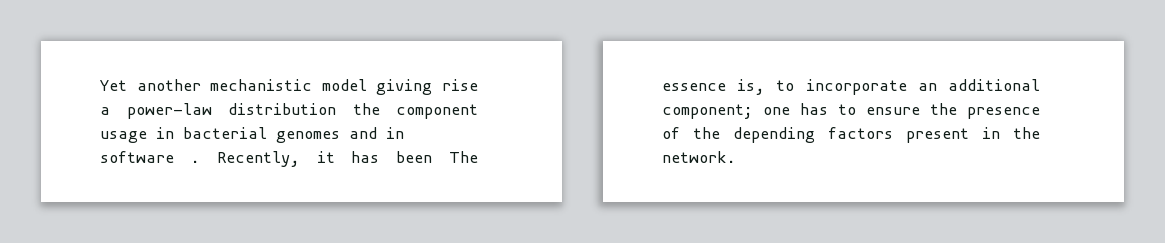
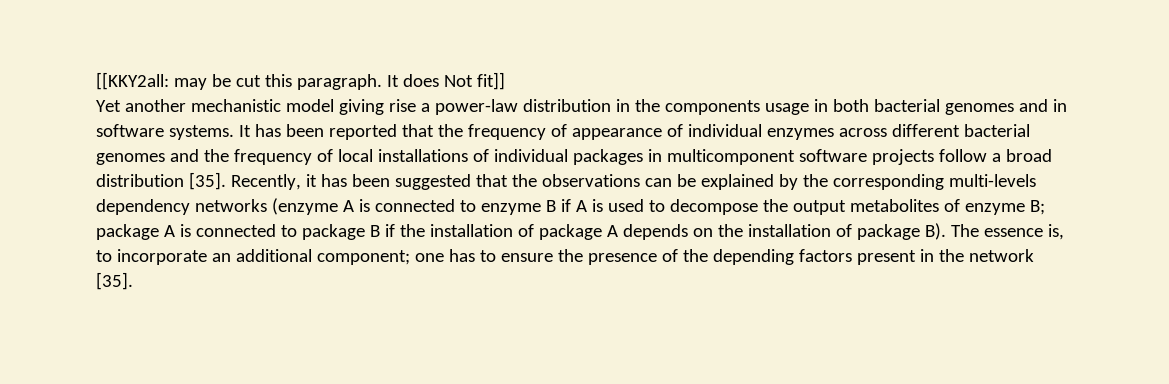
+ [[KKY2all: may be cut this paragraph. It does Not fit]]
- Yet another mechanistic model giving rise a power-law distribution the component usage in bacterial genomes and in software . Recently, it has been The essence is, to incorporate an additional component; one has to ensure the presence of the depending factors present in the network.
+ Yet another mechanistic model giving rise a power-law distribution in the components usage in both bacterial genomes and in software systems. It has been reported that the frequency of appearance of individual enzymes across different bacterial genomes and the frequency of local installations of individual packages in multicomponent software projects follow a broad distribution [35]. Recently, it has been suggested that the observations can be explained by the corresponding multi-levels dependency networks (enzyme A is connected to enzyme B if A is used to decompose the output metabolites of enzyme B; package A is connected to package B if the installation of package A depends on the installation of package B). The essence is, to incorporate an additional component; one has to ensure the presence of the depending factors present in the network [35].

